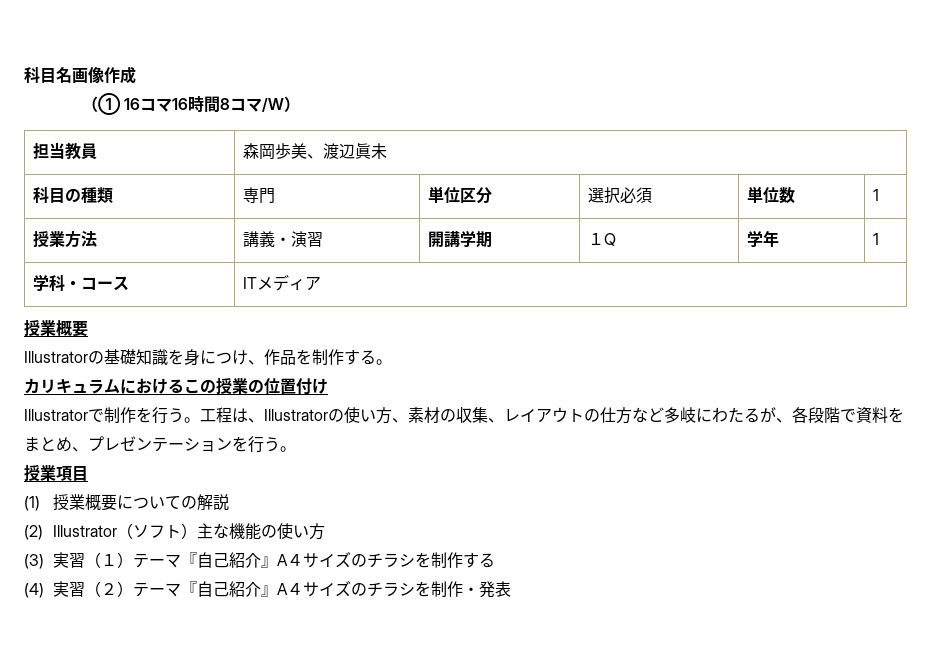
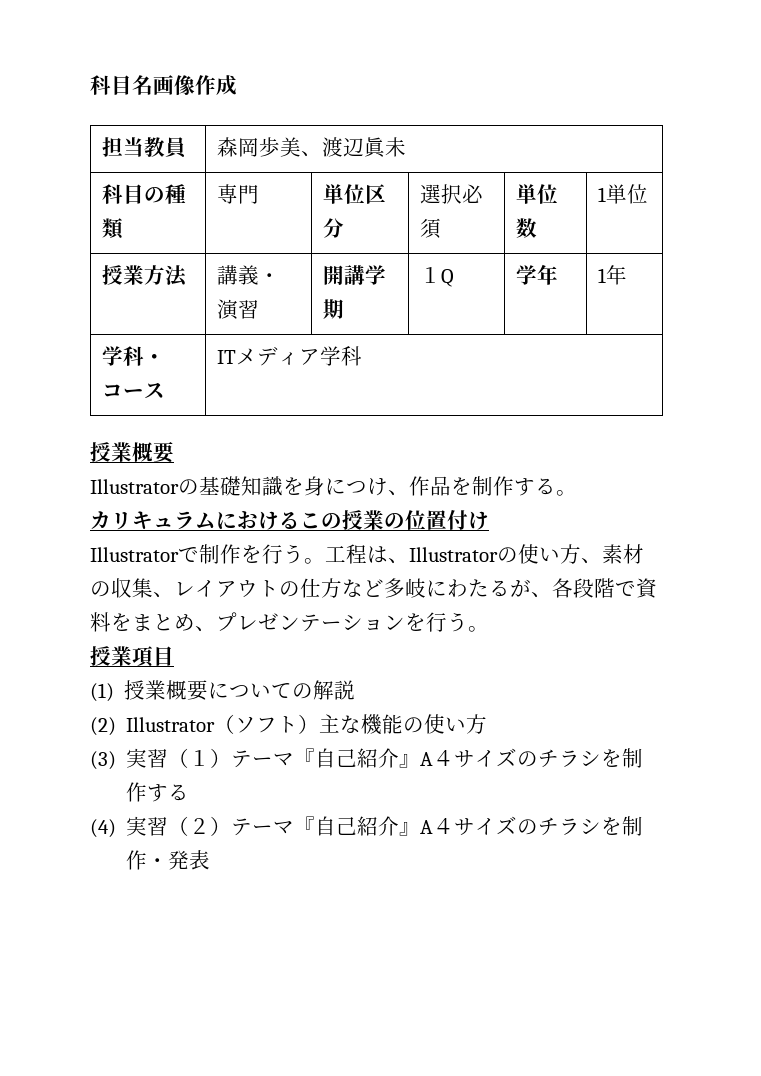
- （① 16コマ16時間8コマ/W）
- 科目の種類 | 専門 | 単位区分 | 選択必須 | 単位数 | 1
+ 科目の種類 | 専門 | 単位区分 | 選択必須 | 単位数 | 1単位
- 授業方法 | 講義・演習 | 開講学期 | １Q | 学年 | 1
+ 授業方法 | 講義・演習 | 開講学期 | １Q | 学年 | 1年
- 学科・コース | ITメディア
+ 学科・コース | ITメディア学科

